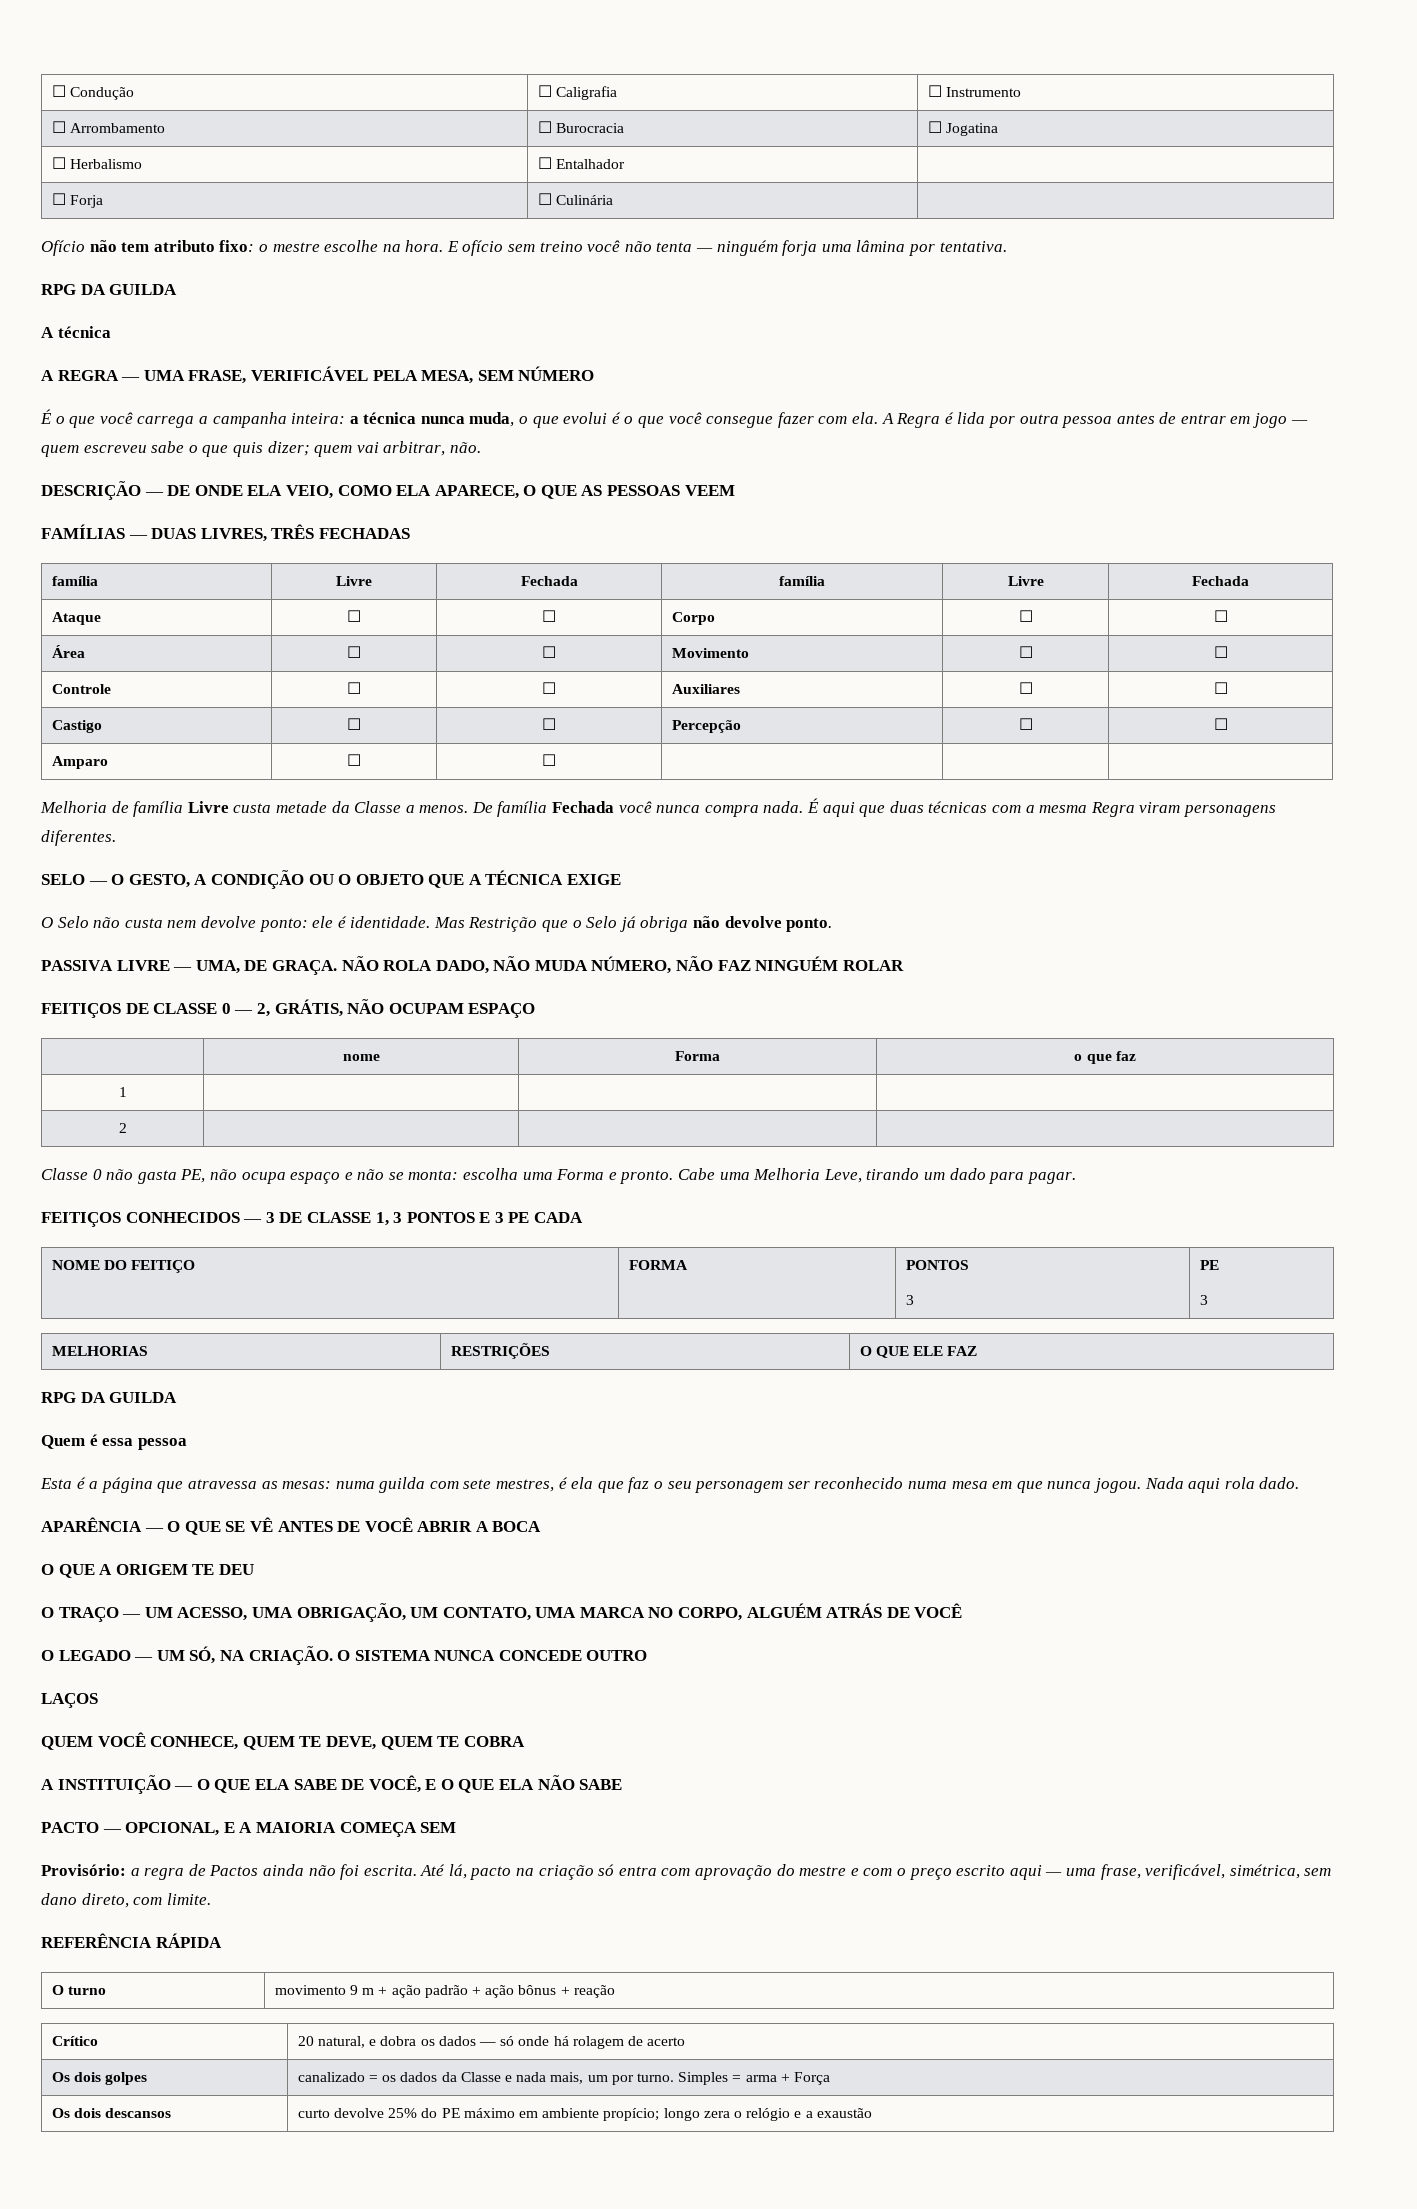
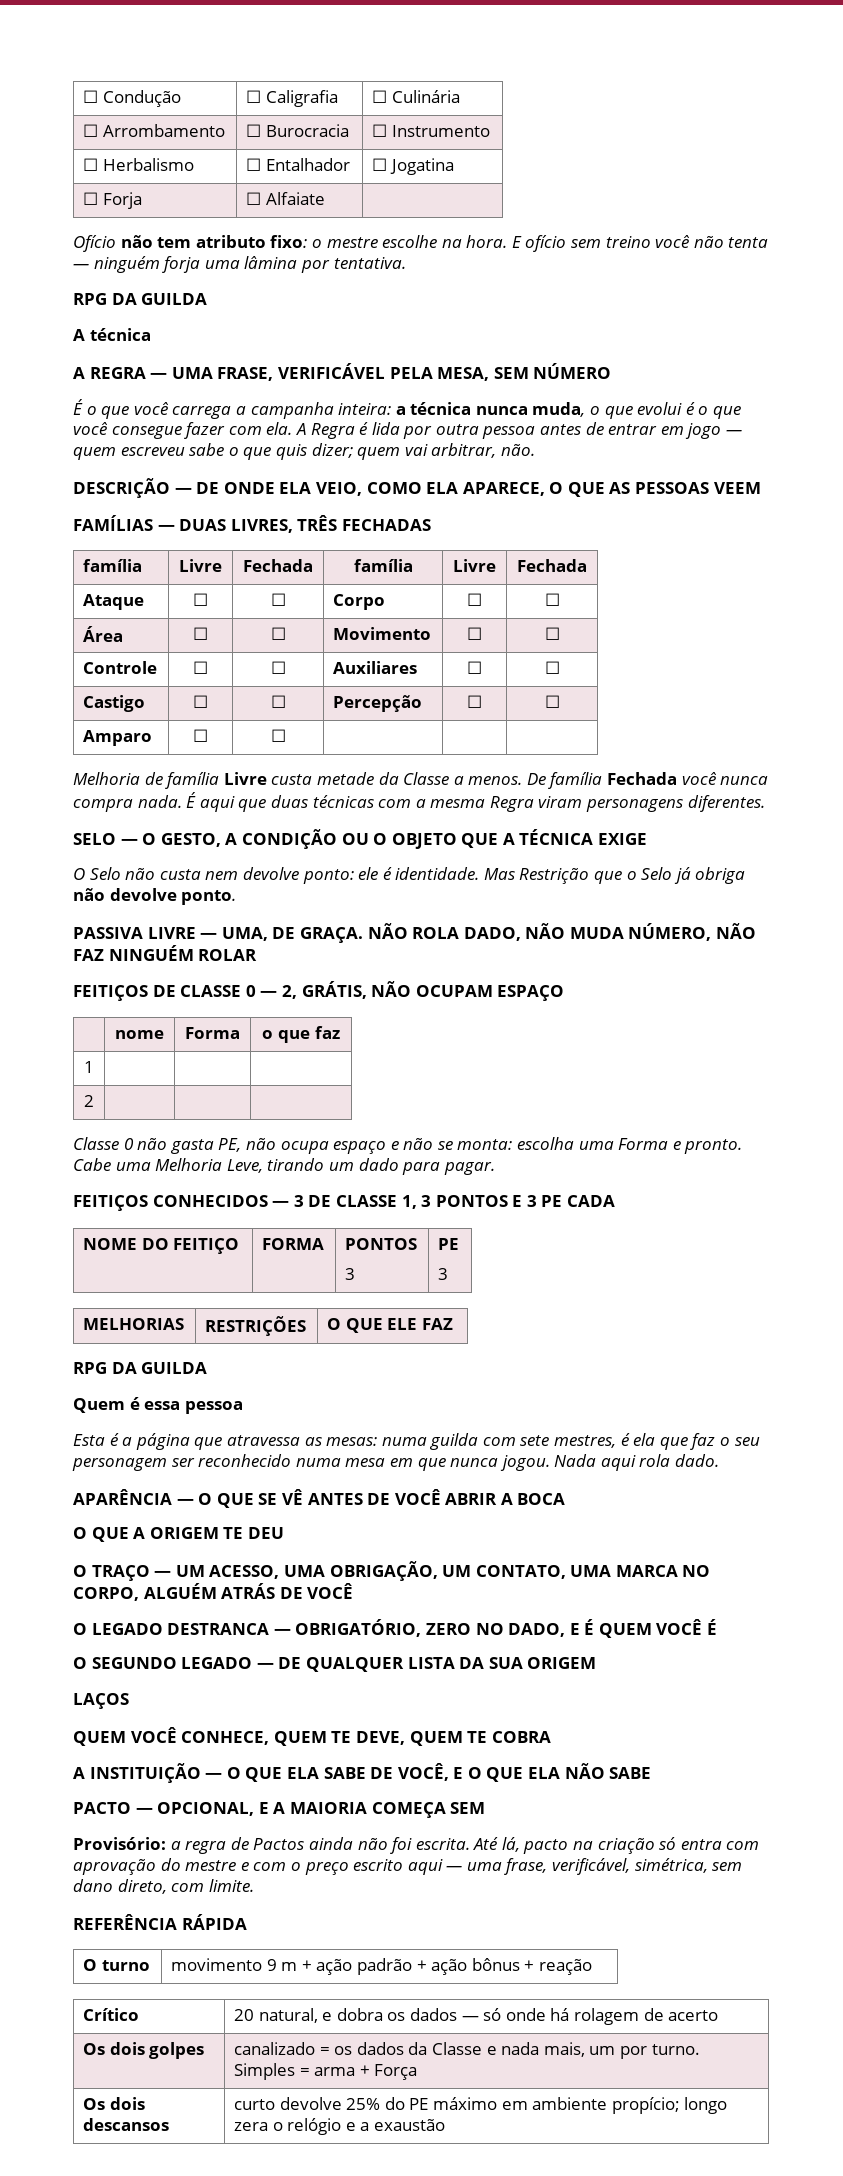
- ☐ Condução | ☐ Caligrafia | ☐ Instrumento
+ ☐ Condução | ☐ Caligrafia | ☐ Culinária
- ☐ Arrombamento | ☐ Burocracia | ☐ Jogatina
+ ☐ Arrombamento | ☐ Burocracia | ☐ Instrumento
- ☐ Herbalismo | ☐ Entalhador |
+ ☐ Herbalismo | ☐ Entalhador | ☐ Jogatina
- ☐ Forja | ☐ Culinária |
+ ☐ Forja | ☐ Alfaiate |
- O LEGADO — UM SÓ, NA CRIAÇÃO. O SISTEMA NUNCA CONCEDE OUTRO
+ O LEGADO DESTRANCA — OBRIGATÓRIO, ZERO NO DADO, E É QUEM VOCÊ É
+ O SEGUNDO LEGADO — DE QUALQUER LISTA DA SUA ORIGEM

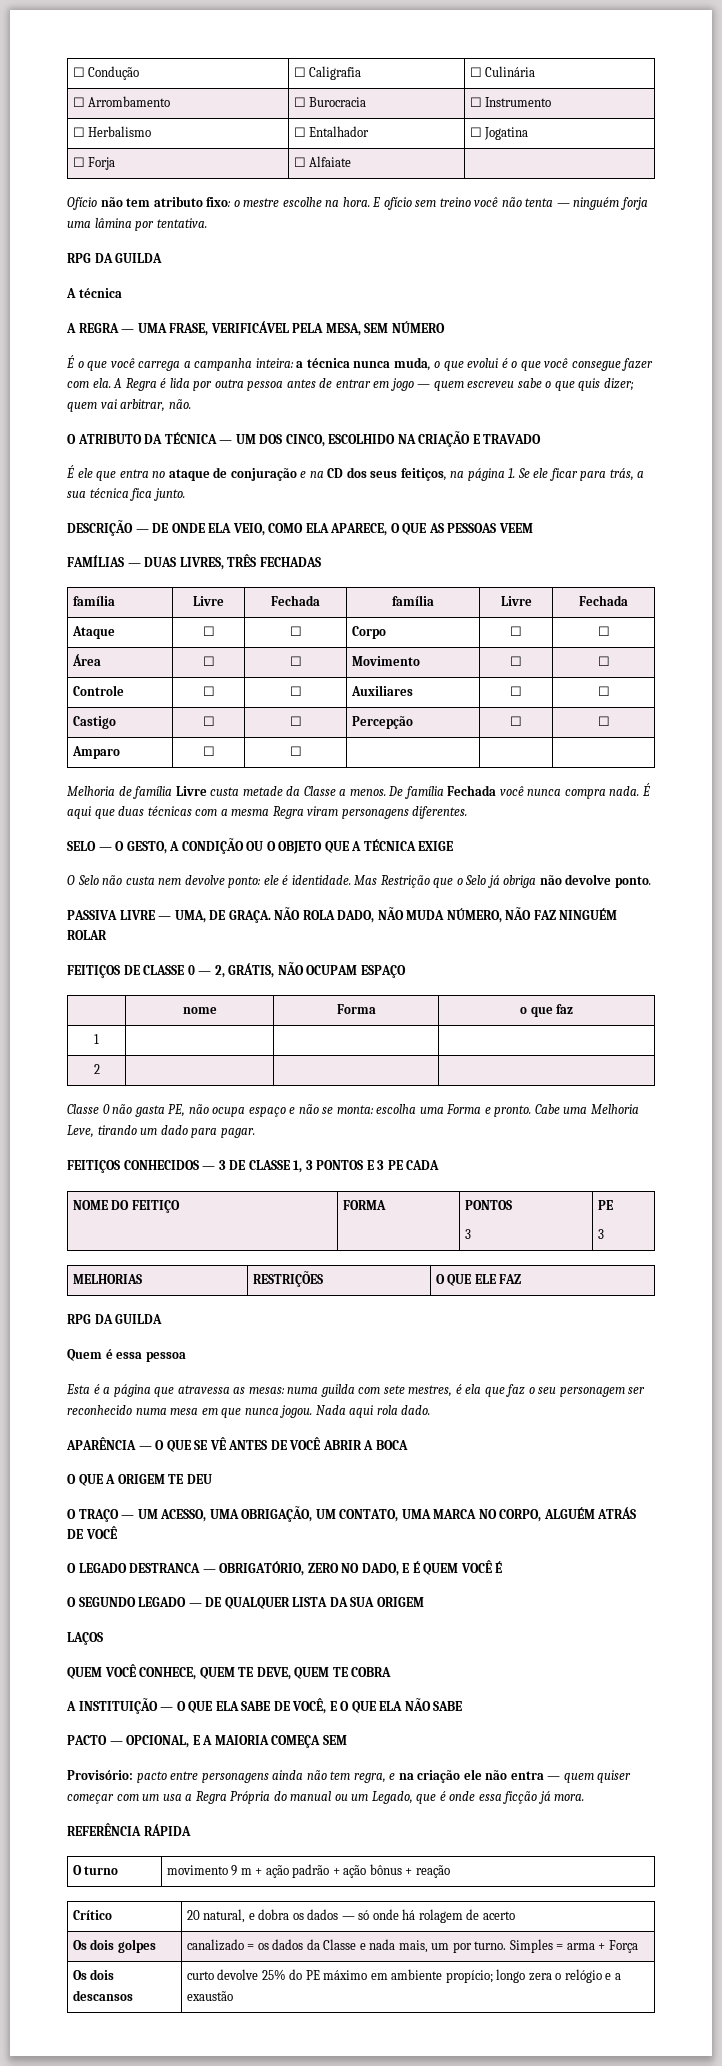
+ O ATRIBUTO DA TÉCNICA — UM DOS CINCO, ESCOLHIDO NA CRIAÇÃO E TRAVADO
+ É ele que entra no ataque de conjuração e na CD dos seus feitiços, na página 1. Se ele ficar para trás, a sua técnica fica junto.
- Provisório: a regra de Pactos ainda não foi escrita. Até lá, pacto na criação só entra com aprovação do mestre e com o preço escrito aqui — uma frase, verificável, simétrica, sem dano direto, com limite.
+ Provisório: pacto entre personagens ainda não tem regra, e na criação ele não entra — quem quiser começar com um usa a Regra Própria do manual ou um Legado, que é onde essa ficção já mora.

